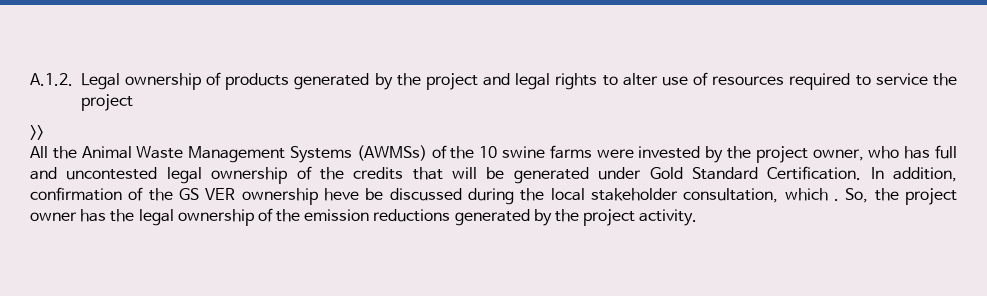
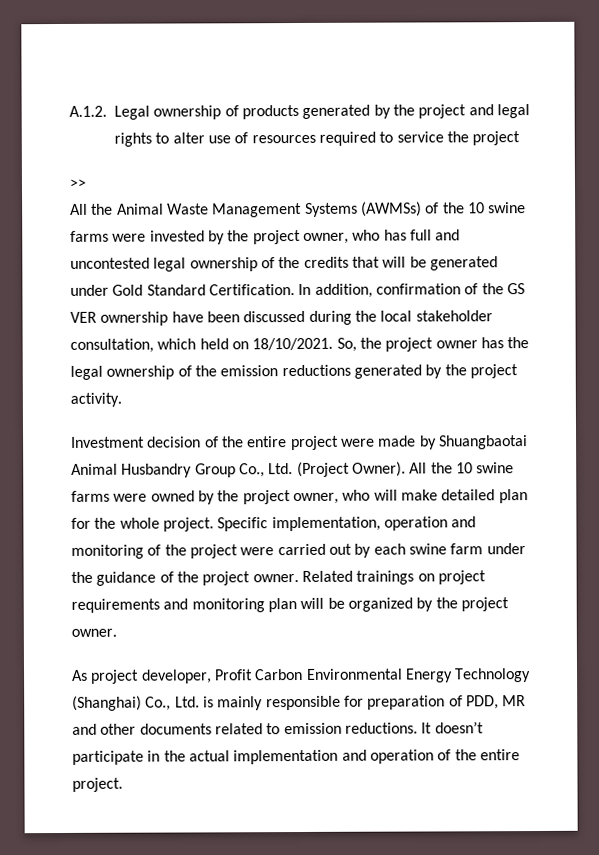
- In addition, confirmation of the GS VER ownership heve be discussed during the local stakeholder consultation, which .
+ In addition, confirmation of the GS VER ownership have been discussed during the local stakeholder consultation, which held on 18/10/2021.
+ Investment decision of the entire project were made by Shuangbaotai Animal Husbandry Group Co., Ltd. (Project Owner). All the 10 swine farms were owned by the project owner, who will make detailed plan for the whole project. Specific implementation, operation and monitoring of the project were carried out by each swine farm under the guidance of the project owner. Related trainings on project requirements and monitoring plan will be organized by the project owner.
+ As project developer, Profit Carbon Environmental Energy Technology (Shanghai) Co., Ltd. is mainly responsible for preparation of PDD, MR and other documents related to emission reductions. It doesn’t participate in the actual implementation and operation of the entire project.

